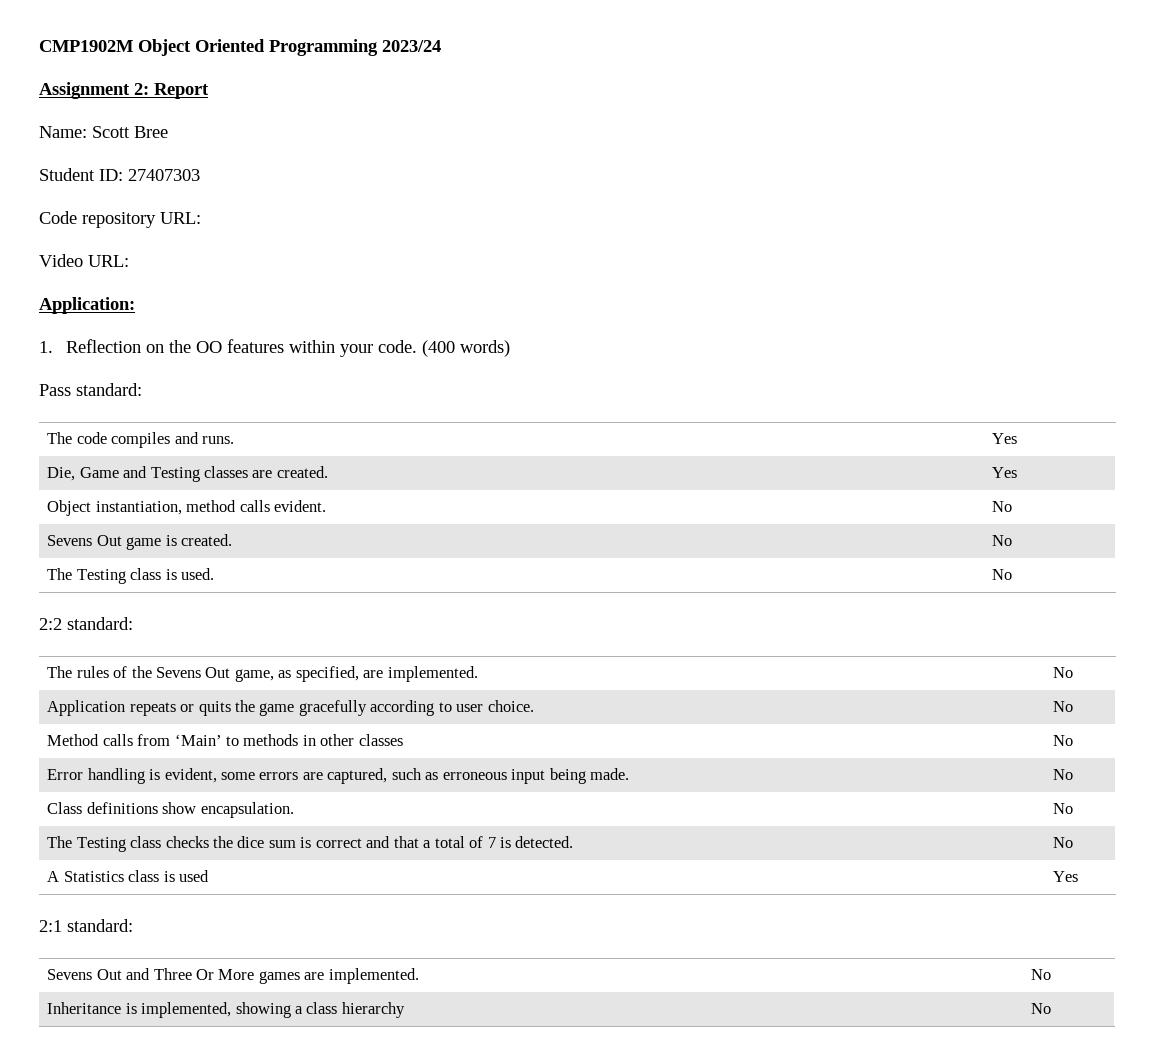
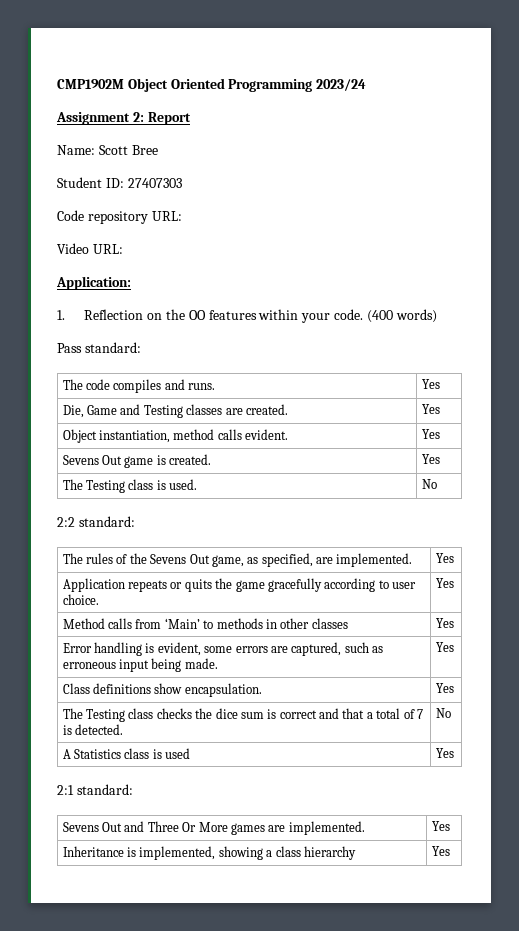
- Object instantiation, method calls evident. | No
+ Object instantiation, method calls evident. | Yes
- Sevens Out game is created. | No
+ Sevens Out game is created. | Yes
- The rules of the Sevens Out game, as specified, are implemented. | No
+ The rules of the Sevens Out game, as specified, are implemented. | Yes
- Application repeats or quits the game gracefully according to user choice. | No
+ Application repeats or quits the game gracefully according to user choice. | Yes
- Method calls from ‘Main’ to methods in other classes | No
+ Method calls from ‘Main’ to methods in other classes | Yes
- Error handling is evident, some errors are captured, such as erroneous input being made. | No
+ Error handling is evident, some errors are captured, such as erroneous input being made. | Yes
- Class definitions show encapsulation. | No
+ Class definitions show encapsulation. | Yes
- Sevens Out and Three Or More games are implemented. | No
+ Sevens Out and Three Or More games are implemented. | Yes
- Inheritance is implemented, showing a class hierarchy | No
+ Inheritance is implemented, showing a class hierarchy | Yes

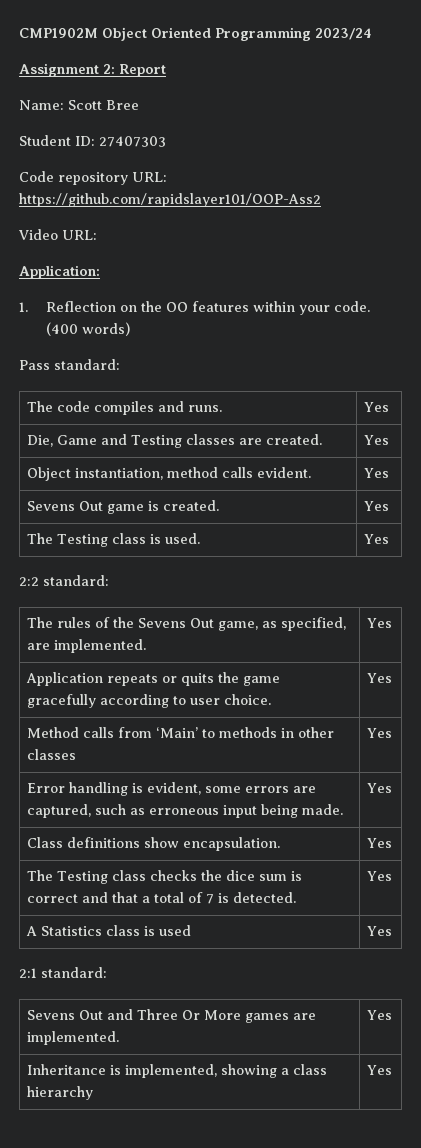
- Code repository URL:
+ Code repository URL: https://github.com/rapidslayer101/OOP-Ass2
- The Testing class is used. | No
+ The Testing class is used. | Yes
- The Testing class checks the dice sum is correct and that a total of 7 is detected. | No
+ The Testing class checks the dice sum is correct and that a total of 7 is detected. | Yes

